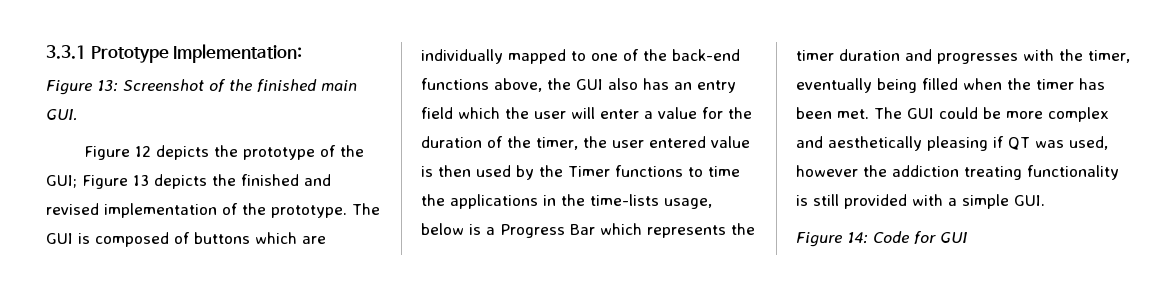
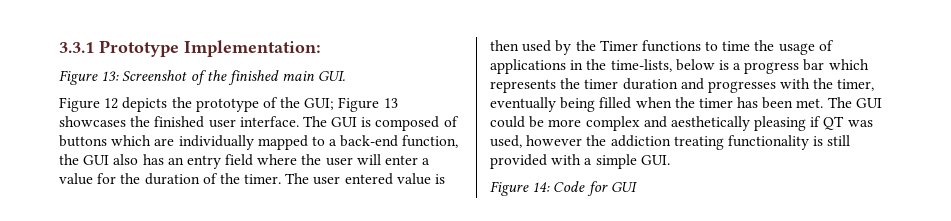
- Figure 12 depicts the prototype of the GUI; Figure 13 depicts the finished and revised implementation of the prototype.
+ Figure 12 depicts the prototype of the GUI; Figure 13 showcases the finished user interface.
- The GUI is composed of buttons which are individually mapped to one of the back-end functions above, the GUI also has an entry field which the user will enter a value for the duration of the timer, the user entered value is then used by the Timer functions to time the applications in the time-lists usage, below is a Progress Bar which represents the timer duration and progresses with the timer, eventually being filled when the timer has been met.
+ The GUI is composed of buttons which are individually mapped to a back-end function, the GUI also has an entry field where the user will enter a value for the duration of the timer. The user entered value is then used by the Timer functions to time the usage of applications in the time-lists, below is a progress bar which represents the timer duration and progresses with the timer, eventually being filled when the timer has been met.

